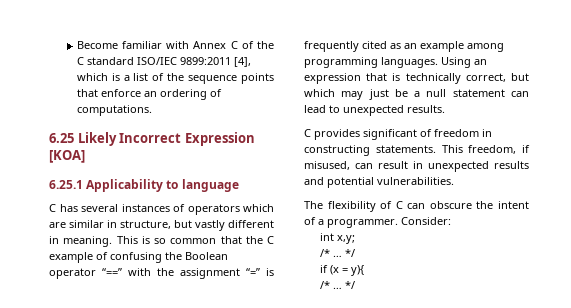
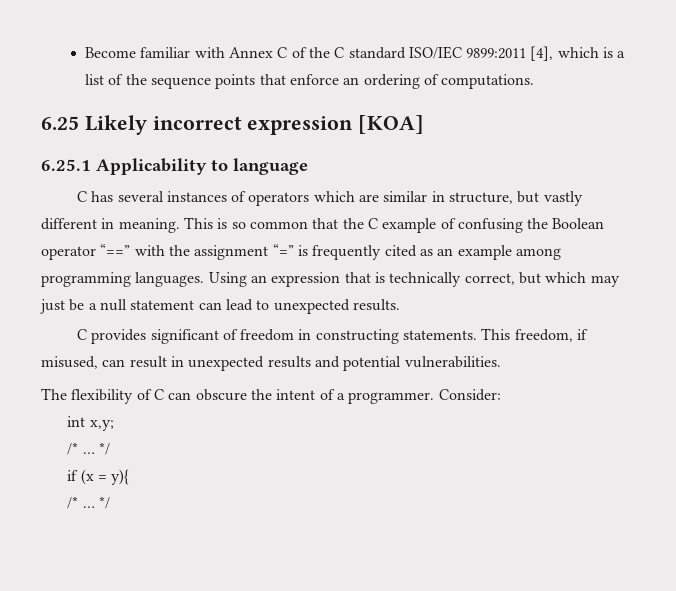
- 6.25 Likely Incorrect Expression [KOA]
+ 6.25 Likely incorrect expression [KOA]

